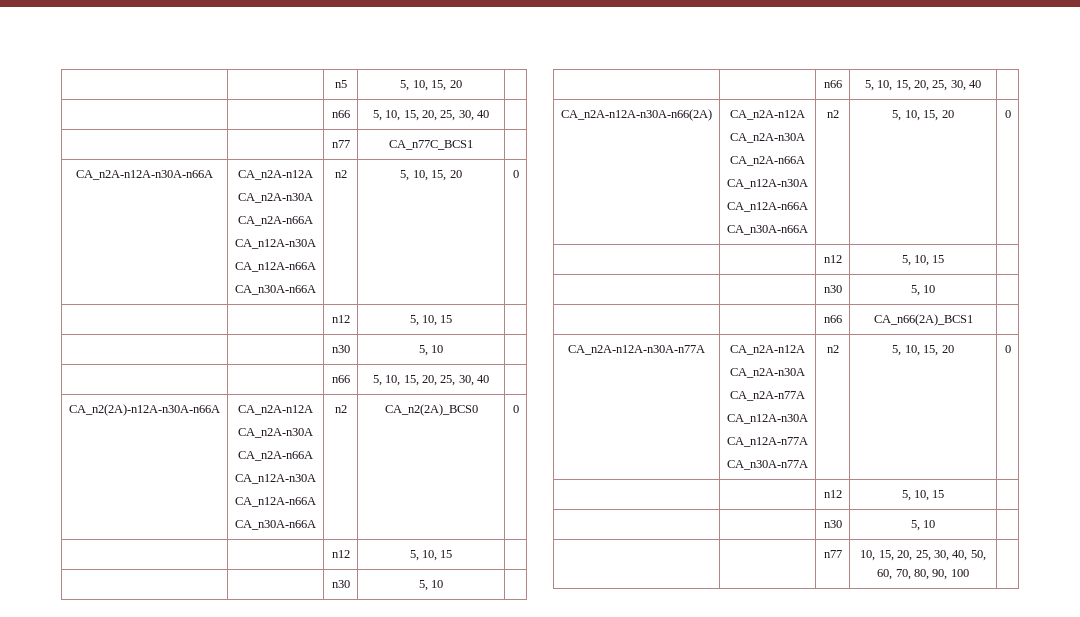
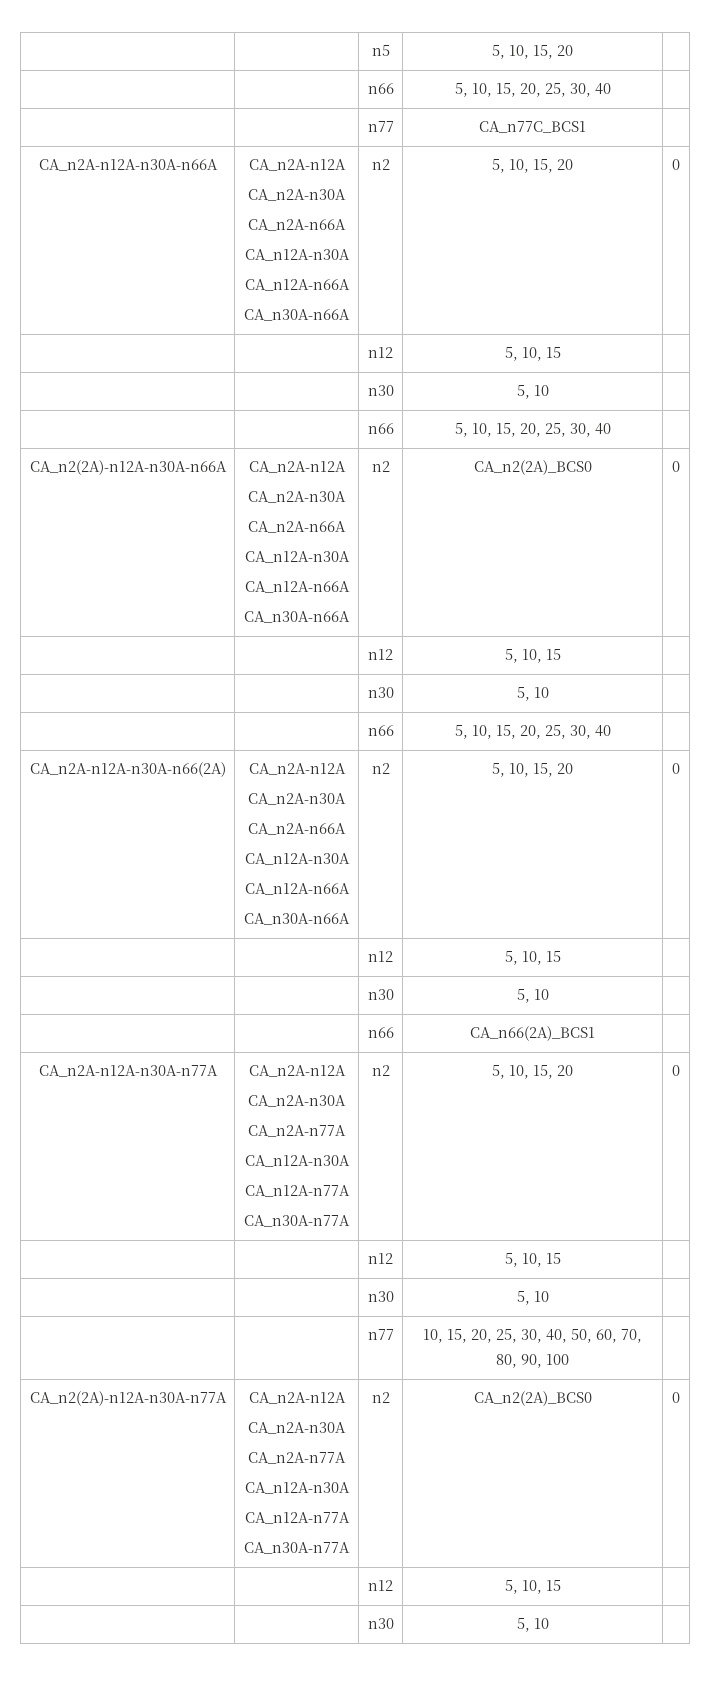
+ CA_n2(2A)-n12A-n30A-n77A | CA_n2A-n12A
+ CA_n2A-n30A
+ CA_n2A-n77A
+ CA_n12A-n30A
+ CA_n12A-n77A
+ CA_n30A-n77A | n2 | CA_n2(2A)_BCS0 | 0
+ | | n12 | 5, 10, 15 |
+ | | n30 | 5, 10 |

